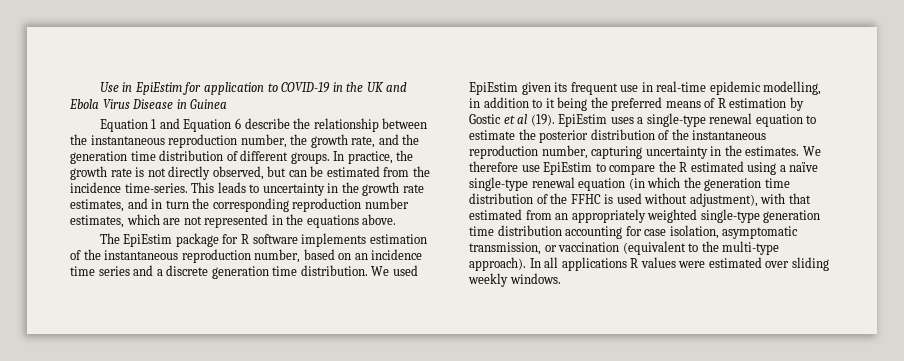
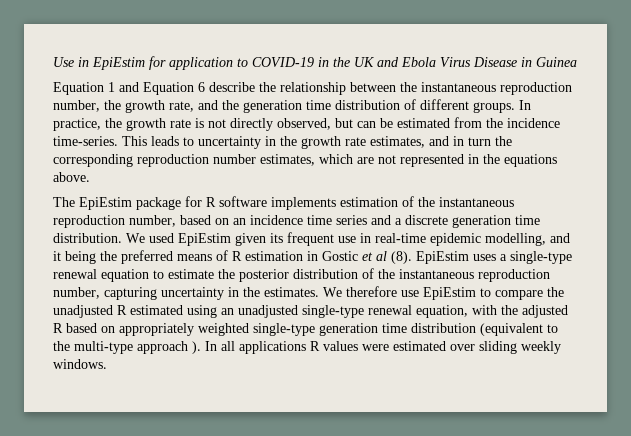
- We used EpiEstim given its frequent use in real-time epidemic modelling, in addition to it being the preferred means of R estimation by Gostic et al (19).
+ We used EpiEstim given its frequent use in real-time epidemic modelling, and it being the preferred means of R estimation in Gostic et al (8).
- We therefore use EpiEstim to compare the R estimated using a naïve single-type renewal equation (in which the generation time distribution of the FFHC is used without adjustment), with that estimated from an appropriately weighted single-type generation time distribution accounting for case isolation, asymptomatic transmission, or vaccination (equivalent to the multi-type approach).
+ We therefore use EpiEstim to compare the unadjusted R estimated using an unadjusted single-type renewal equation, with the adjusted R based on appropriately weighted single-type generation time distribution (equivalent to the multi-type approach ).

